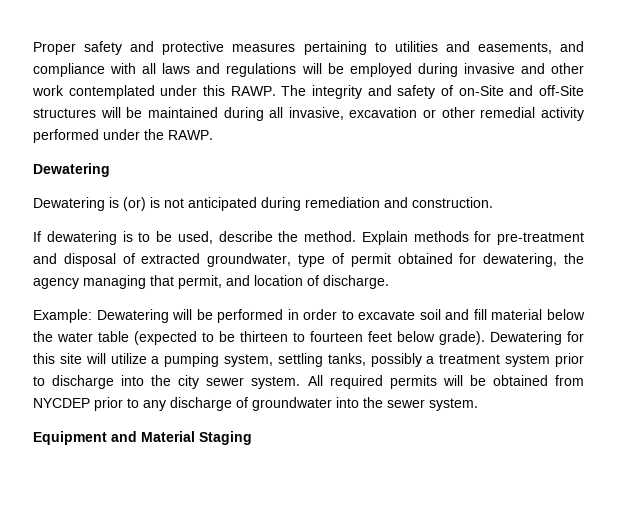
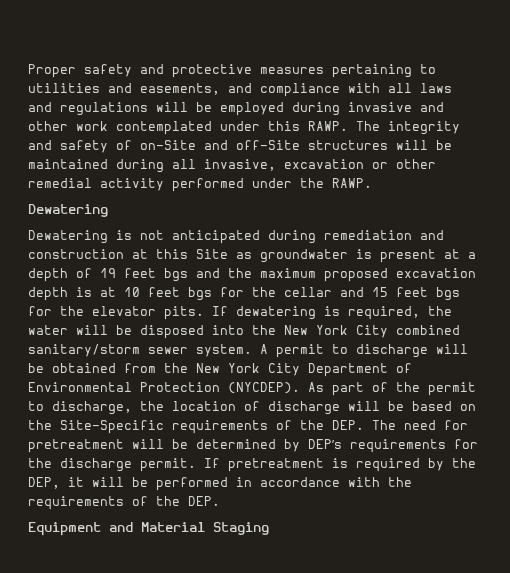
- Dewatering is (or) is not anticipated during remediation and construction.
- If dewatering is to be used, describe the method. Explain methods for pre-treatment and disposal of extracted groundwater, type of permit obtained for dewatering, the agency managing that permit, and location of discharge.
- Example: Dewatering will be performed in order to excavate soil and fill material below the water table (expected to be thirteen to fourteen feet below grade). Dewatering for this site will utilize a pumping system, settling tanks, possibly a treatment system prior to discharge into the city sewer system. All required permits will be obtained from NYCDEP prior to any discharge of groundwater into the sewer system.
+ Dewatering is not anticipated during remediation and construction at this Site as groundwater is present at a depth of 19 feet bgs and the maximum proposed excavation depth is at 10 feet bgs for the cellar and 15 feet bgs for the elevator pits. If dewatering is required, the water will be disposed into the New York City combined sanitary/storm sewer system. A permit to discharge will be obtained from the New York City Department of Environmental Protection (NYCDEP). As part of the permit to discharge, the location of discharge will be based on the Site-Specific requirements of the DEP. The need for pretreatment will be determined by DEP’s requirements for the discharge permit. If pretreatment is required by the DEP, it will be performed in accordance with the requirements of the DEP.

